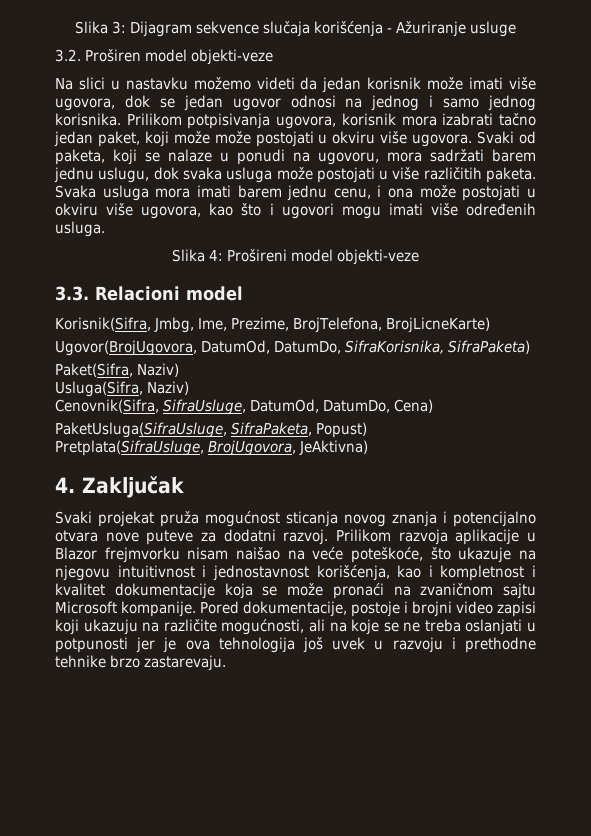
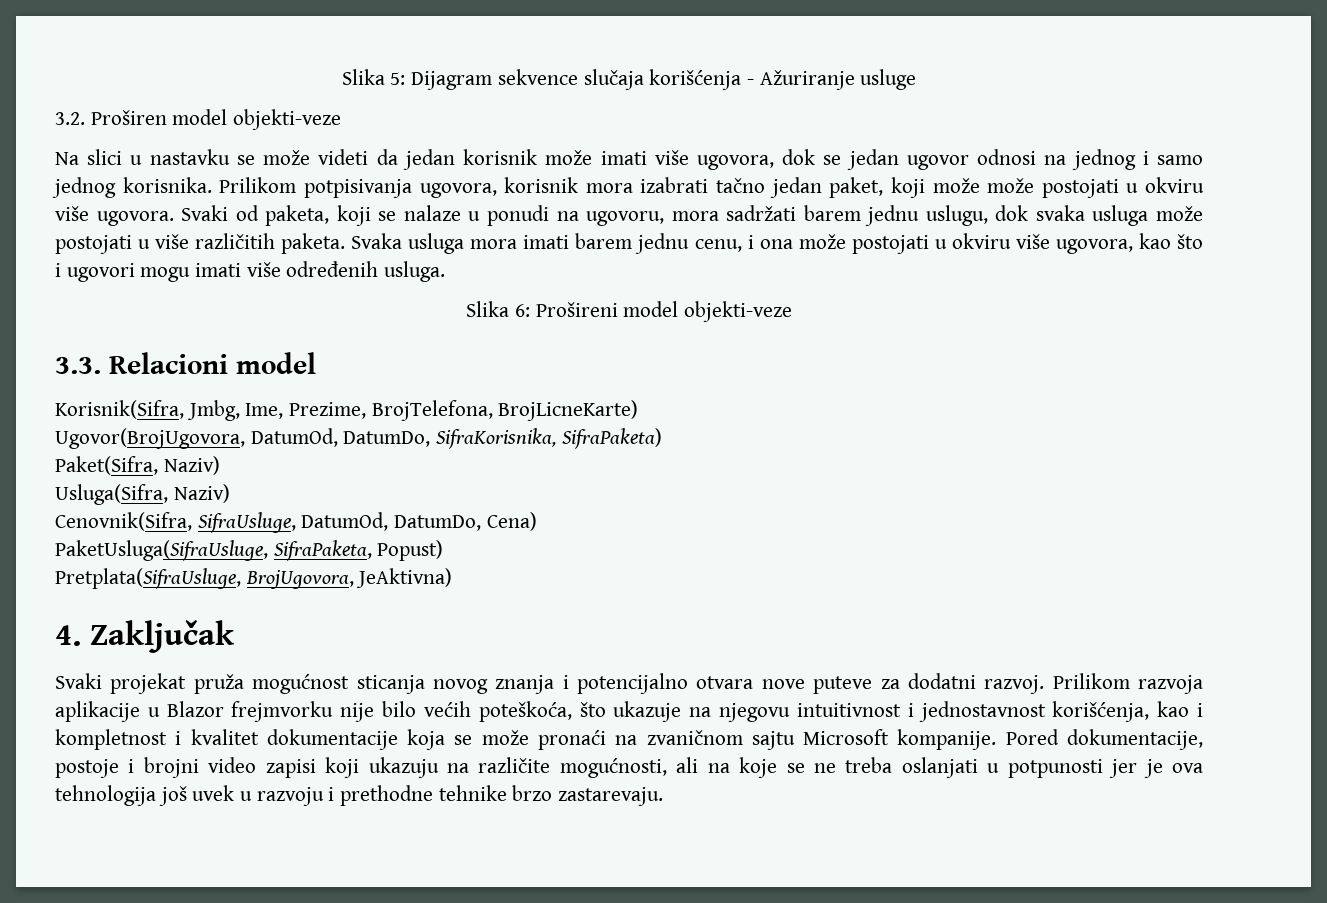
- Slika 3: Dijagram sekvence slučaja korišćenja - Ažuriranje usluge
+ Slika 5: Dijagram sekvence slučaja korišćenja - Ažuriranje usluge
- Na slici u nastavku možemo videti da jedan korisnik može imati više ugovora, dok se jedan ugovor odnosi na jednog i samo jednog korisnika.
+ Na slici u nastavku se može videti da jedan korisnik može imati više ugovora, dok se jedan ugovor odnosi na jednog i samo jednog korisnika.
- Slika 4: Prošireni model objekti-veze
+ Slika 6: Prošireni model objekti-veze
- Prilikom razvoja aplikacije u Blazor frejmvorku nisam naišao na veće poteškoće, što ukazuje na njegovu intuitivnost i jednostavnost korišćenja, kao i kompletnost i kvalitet dokumentacije koja se može pronaći na zvaničnom sajtu Microsoft kompanije.
+ Prilikom razvoja aplikacije u Blazor frejmvorku nije bilo većih poteškoća, što ukazuje na njegovu intuitivnost i jednostavnost korišćenja, kao i kompletnost i kvalitet dokumentacije koja se može pronaći na zvaničnom sajtu Microsoft kompanije.

